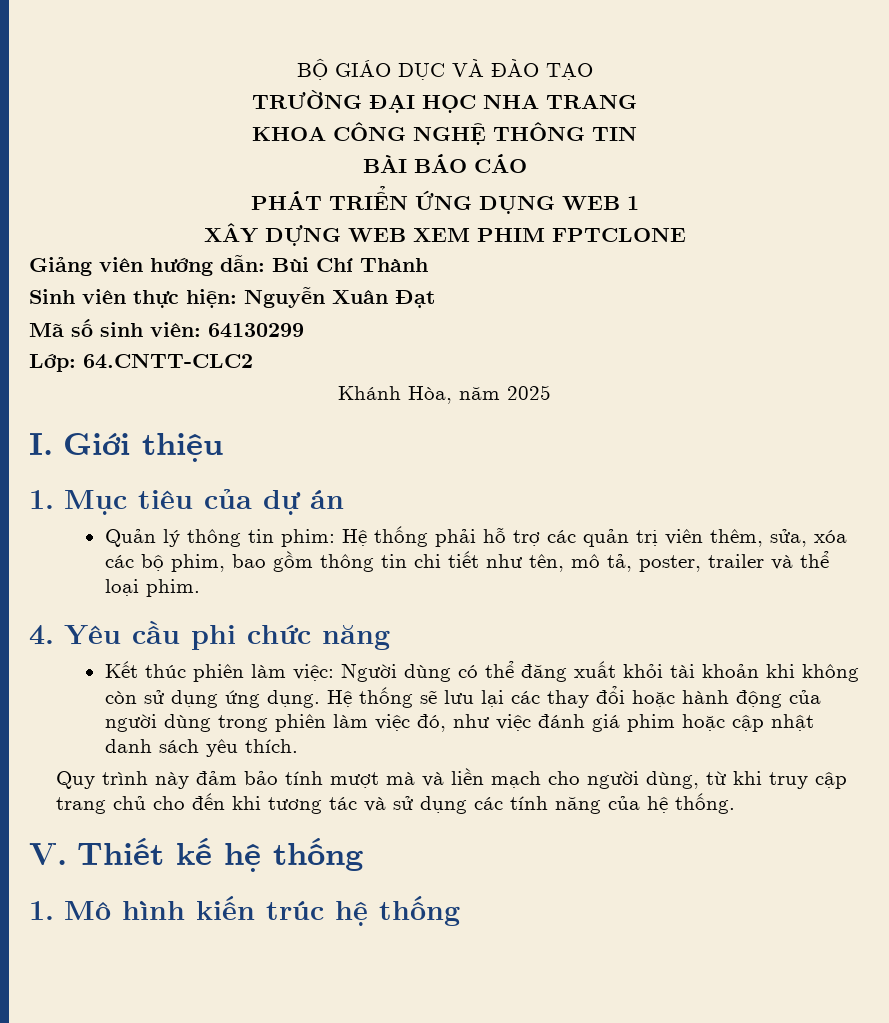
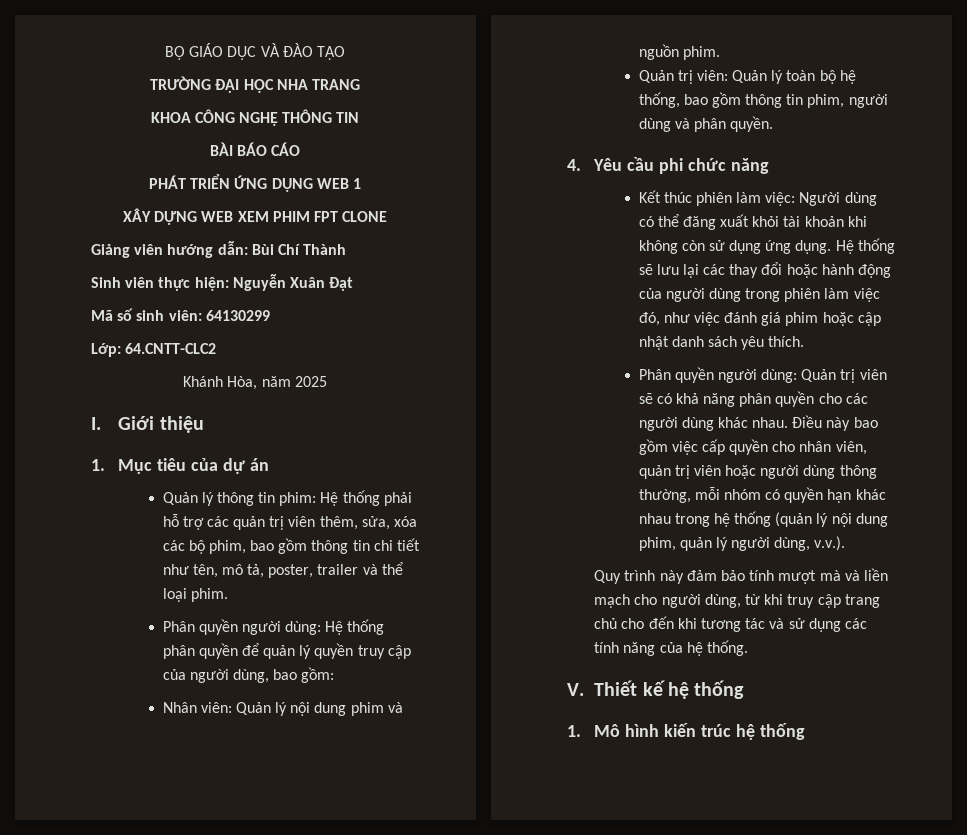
- XÂY DỰNG WEB XEM PHIM FPTCLONE
+ XÂY DỰNG WEB XEM PHIM FPT CLONE
+ Phân quyền người dùng: Hệ thống phân quyền để quản lý quyền truy cập của người dùng, bao gồm:
+ Nhân viên: Quản lý nội dung phim và nguồn phim.
+ Quản trị viên: Quản lý toàn bộ hệ thống, bao gồm thông tin phim, người dùng và phân quyền.
+ Phân quyền người dùng: Quản trị viên sẽ có khả năng phân quyền cho các người dùng khác nhau. Điều này bao gồm việc cấp quyền cho nhân viên, quản trị viên hoặc người dùng thông thường, mỗi nhóm có quyền hạn khác nhau trong hệ thống (quản lý nội dung phim, quản lý người dùng, v.v.).

